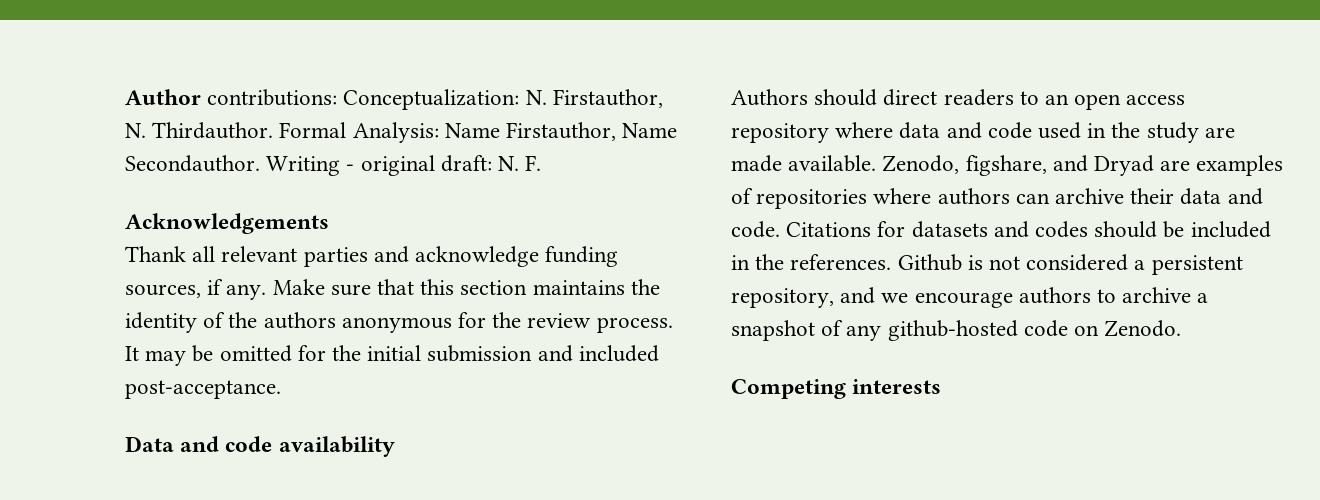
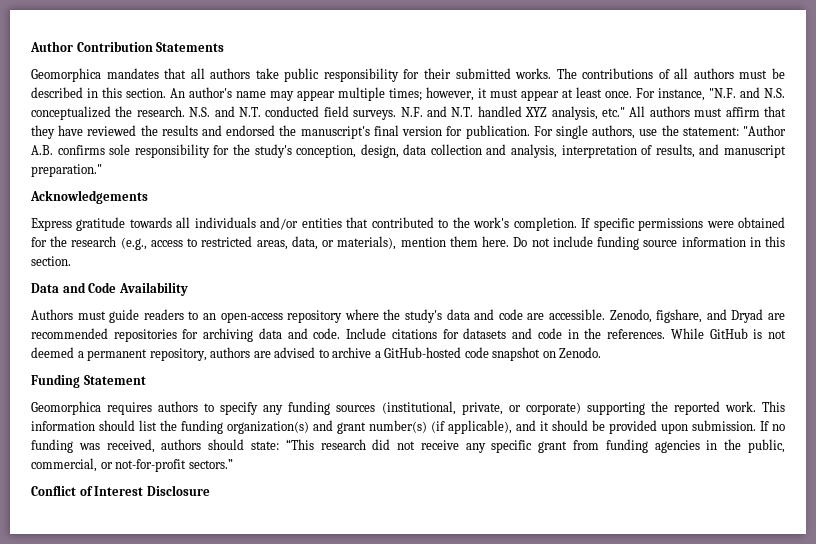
- Author contributions: Conceptualization: N. Firstauthor, N. Thirdauthor. Formal Analysis: Name Firstauthor, Name Secondauthor. Writing - original draft: N. F.
+ Author Contribution Statements
+ Geomorphica mandates that all authors take public responsibility for their submitted works. The contributions of all authors must be described in this section. An author's name may appear multiple times; however, it must appear at least once. For instance, "N.F. and N.S. conceptualized the research. N.S. and N.T. conducted field surveys. N.F. and N.T. handled XYZ analysis, etc." All authors must affirm that they have reviewed the results and endorsed the manuscript's final version for publication. For single authors, use the statement: "Author A.B. confirms sole responsibility for the study's conception, design, data collection and analysis, interpretation of results, and manuscript preparation."
  Acknowledgements
- Thank all relevant parties and acknowledge funding sources, if any. Make sure that this section maintains the identity of the authors anonymous for the review process. It may be omitted for the initial submission and included post-acceptance.
+ Express gratitude towards all individuals and/or entities that contributed to the work's completion. If specific permissions were obtained for the research (e.g., access to restricted areas, data, or materials), mention them here. Do not include funding source information in this section.
- Data and code availability
+ Data and Code Availability
- Authors should direct readers to an open access repository where data and code used in the study are made available.
+ Authors must guide readers to an open-access repository where the study's data and code are accessible.
- Zenodo, figshare, and Dryad are examples of repositories where authors can archive their data and code.
+ Zenodo, figshare, and Dryad are recommended repositories for archiving data and code.
- Citations for datasets and codes should be included in the references. Github is not considered a persistent repository, and we encourage authors to archive a snapshot of any github-hosted code on Zenodo.
- Competing interests
+ Include citations for datasets and code in the references. While GitHub is not deemed a permanent repository, authors are advised to archive a GitHub-hosted code snapshot on Zenodo.
+ Funding Statement
+ Geomorphica requires authors to specify any funding sources (institutional, private, or corporate) supporting the reported work. This information should list the funding organization(s) and grant number(s) (if applicable), and it should be provided upon submission. If no funding was received, authors should state: “This research did not receive any specific grant from funding agencies in the public, commercial, or not-for-profit sectors.”
+ Conflict of Interest Disclosure

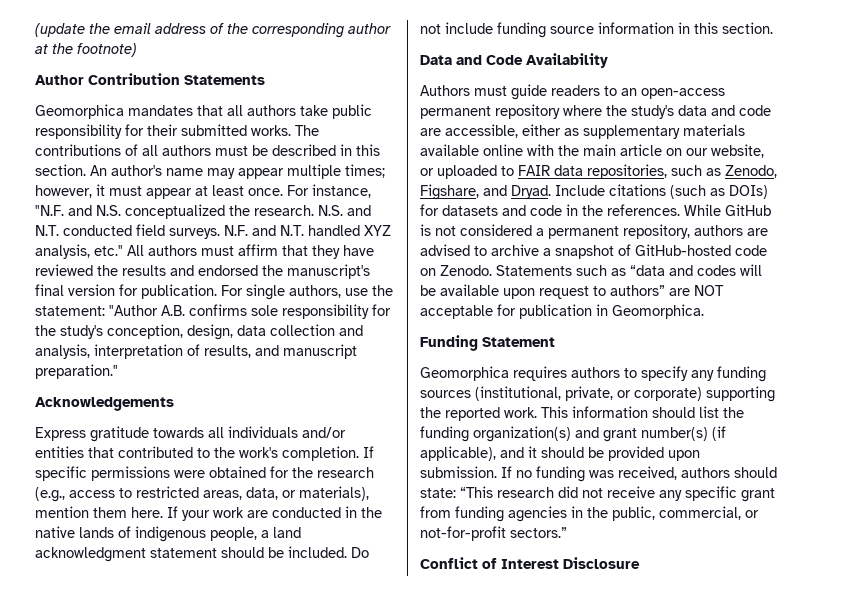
+ (update the email address of the corresponding author at the footnote)
+ If your work are conducted in the native lands of indigenous people, a land acknowledgment statement should be included.
- Authors must guide readers to an open-access repository where the study's data and code are accessible. Zenodo, figshare, and Dryad are recommended repositories for archiving data and code. Include citations for datasets and code in the references.
+ Authors must guide readers to an open-access permanent repository where the study's data and code are accessible, either as supplementary materials available online with the main article on our website, or uploaded to FAIR data repositories, such as Zenodo, Figshare, and Dryad. Include citations (such as DOIs) for datasets and code in the references.
- While GitHub is not deemed a permanent repository, authors are advised to archive a GitHub-hosted code snapshot on Zenodo.
+ While GitHub is not considered a permanent repository, authors are advised to archive a snapshot of GitHub-hosted code on Zenodo. Statements such as “data and codes will be available upon request to authors” are NOT acceptable for publication in Geomorphica.

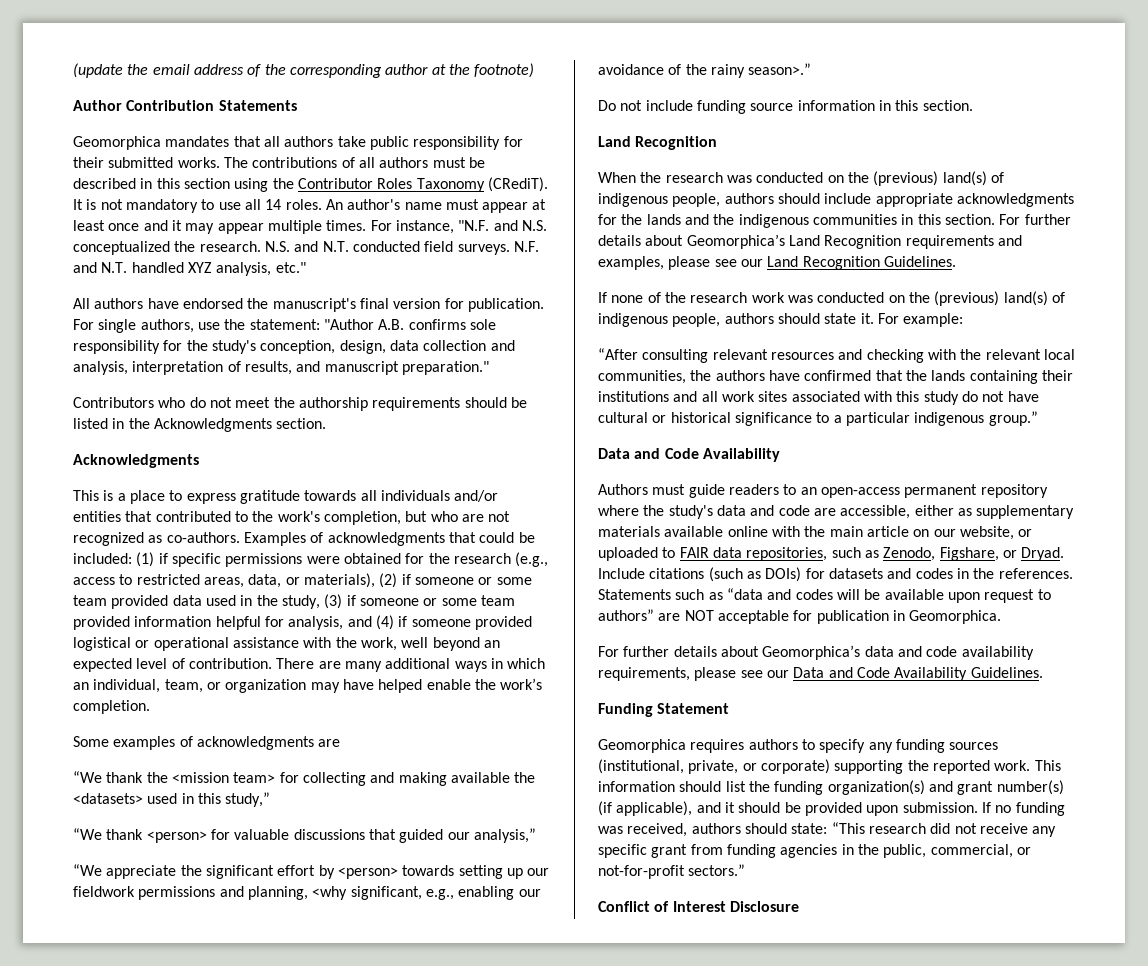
- The contributions of all authors must be described in this section. An author's name may appear multiple times; however, it must appear at least once.
+ The contributions of all authors must be described in this section using the Contributor Roles Taxonomy (CRediT). It is not mandatory to use all 14 roles. An author's name must appear at least once and it may appear multiple times.
- N.F. and N.T. handled XYZ analysis, etc." All authors must affirm that they have reviewed the results and endorsed the manuscript's final version for publication.
+ N.F. and N.T. handled XYZ analysis, etc."
+ All authors have endorsed the manuscript's final version for publication.
- Acknowledgements
- Express gratitude towards all individuals and/or entities that contributed to the work's completion. If specific permissions were obtained for the research (e.g., access to restricted areas, data, or materials), mention them here. If your work are conducted in the native lands of indigenous people, a land acknowledgment statement should be included. Do not include funding source information in this section.
+ Contributors who do not meet the authorship requirements should be listed in the Acknowledgments section.
+ Acknowledgments
+ This is a place to express gratitude towards all individuals and/or entities that contributed to the work's completion, but who are not recognized as co-authors. Examples of acknowledgments that could be included: (1) if specific permissions were obtained for the research (e.g., access to restricted areas, data, or materials), (2) if someone or some team provided data used in the study, (3) if someone or some team provided information helpful for analysis, and (4) if someone provided logistical or operational assistance with the work, well beyond an expected level of contribution. There are many additional ways in which an individual, team, or organization may have helped enable the work’s completion.
+ Some examples of acknowledgments are
+ “We thank the <mission team> for collecting and making available the <datasets> used in this study,”
+ “We thank <person> for valuable discussions that guided our analysis,”
+ “We appreciate the significant effort by <person> towards setting up our fieldwork permissions and planning, <why significant, e.g., enabling our avoidance of the rainy season>.”
+ Do not include funding source information in this section.
+ Land Recognition
+ When the research was conducted on the (previous) land(s) of indigenous people, authors should include appropriate acknowledgments for the lands and the indigenous communities in this section. For further details about Geomorphica’s Land Recognition requirements and examples, please see our Land Recognition Guidelines.
+ If none of the research work was conducted on the (previous) land(s) of indigenous people, authors should state it. For example:
+ “After consulting relevant resources and checking with the relevant local communities, the authors have confirmed that the lands containing their institutions and all work sites associated with this study do not have cultural or historical significance to a particular indigenous group.”
- Authors must guide readers to an open-access permanent repository where the study's data and code are accessible, either as supplementary materials available online with the main article on our website, or uploaded to FAIR data repositories, such as Zenodo, Figshare, and Dryad.
+ Authors must guide readers to an open-access permanent repository where the study's data and code are accessible, either as supplementary materials available online with the main article on our website, or uploaded to FAIR data repositories, such as Zenodo, Figshare, or Dryad.
- Include citations (such as DOIs) for datasets and code in the references.
+ Include citations (such as DOIs) for datasets and codes in the references.
- While GitHub is not considered a permanent repository, authors are advised to archive a snapshot of GitHub-hosted code on Zenodo.
+ For further details about Geomorphica’s data and code availability requirements, please see our Data and Code Availability Guidelines.

